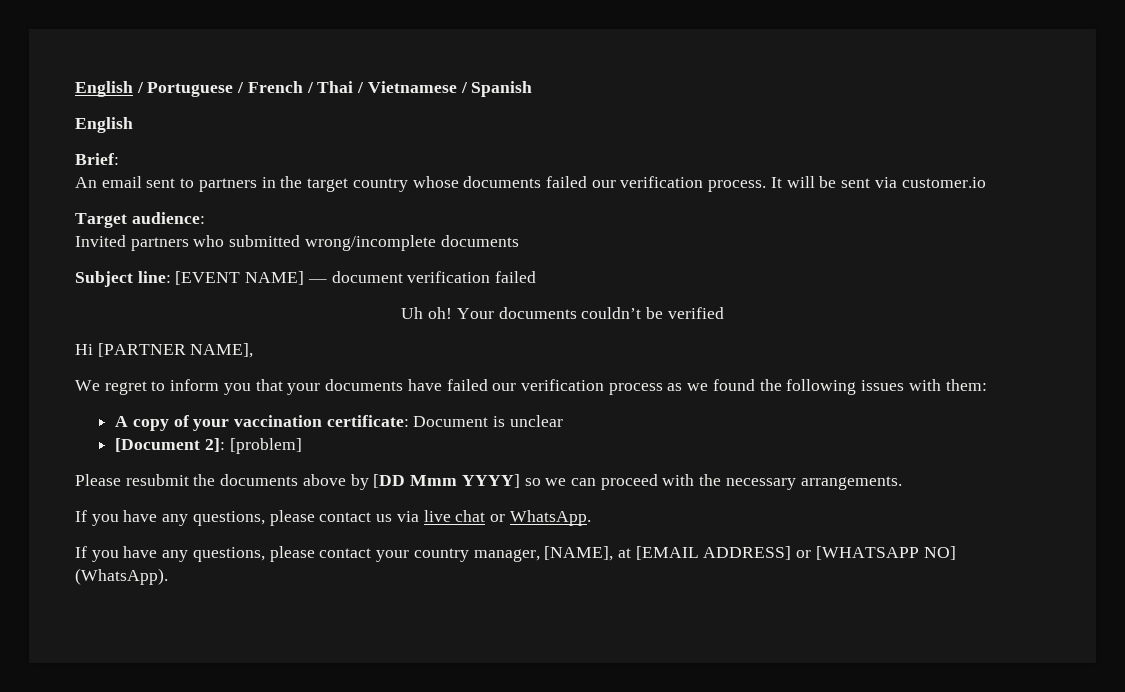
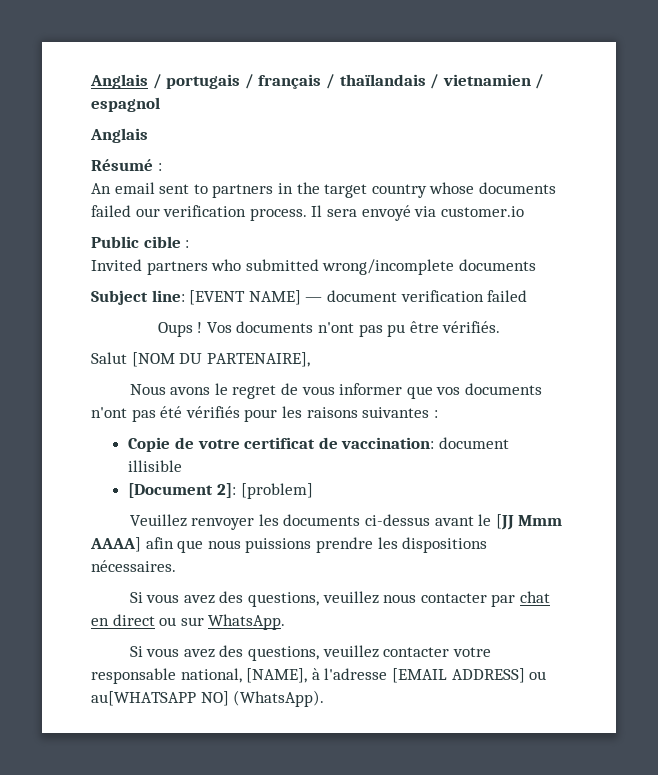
- English / Portuguese / French / Thai / Vietnamese / Spanish
- English
- Brief:
+ Anglais / portugais / français / thaïlandais / vietnamien / espagnol
+ Anglais
+ Résumé :
- It will be sent via customer.io
+ Il sera envoyé via customer.io
- Target audience:
+ Public cible :
- Uh oh! Your documents couldn’t be verified
- Hi [PARTNER NAME],
- We regret to inform you that your documents have failed our verification process as we found the following issues with them:
- A copy of your vaccination certificate: Document is unclear
+ Oups ! Vos documents n'ont pas pu être vérifiés.
+ Salut [NOM DU PARTENAIRE],
+ Nous avons le regret de vous informer que vos documents n'ont pas été vérifiés pour les raisons suivantes :
+ Copie de votre certificat de vaccination: document illisible
  [Document 2]: [problem]
- Please resubmit the documents above by [DD Mmm YYYY] so we can proceed with the necessary arrangements.
- If you have any questions, please contact us via live chat or WhatsApp.
- If you have any questions, please contact your country manager, [NAME], at [EMAIL ADDRESS] or [WHATSAPP NO] (WhatsApp).
+ Veuillez renvoyer les documents ci-dessus avant le [JJ Mmm AAAA] afin que nous puissions prendre les dispositions nécessaires.
+ Si vous avez des questions, veuillez nous contacter par chat en direct ou sur WhatsApp.
+ Si vous avez des questions, veuillez contacter votre responsable national, [NAME], à l'adresse [EMAIL ADDRESS] ou au[WHATSAPP NO] (WhatsApp).

